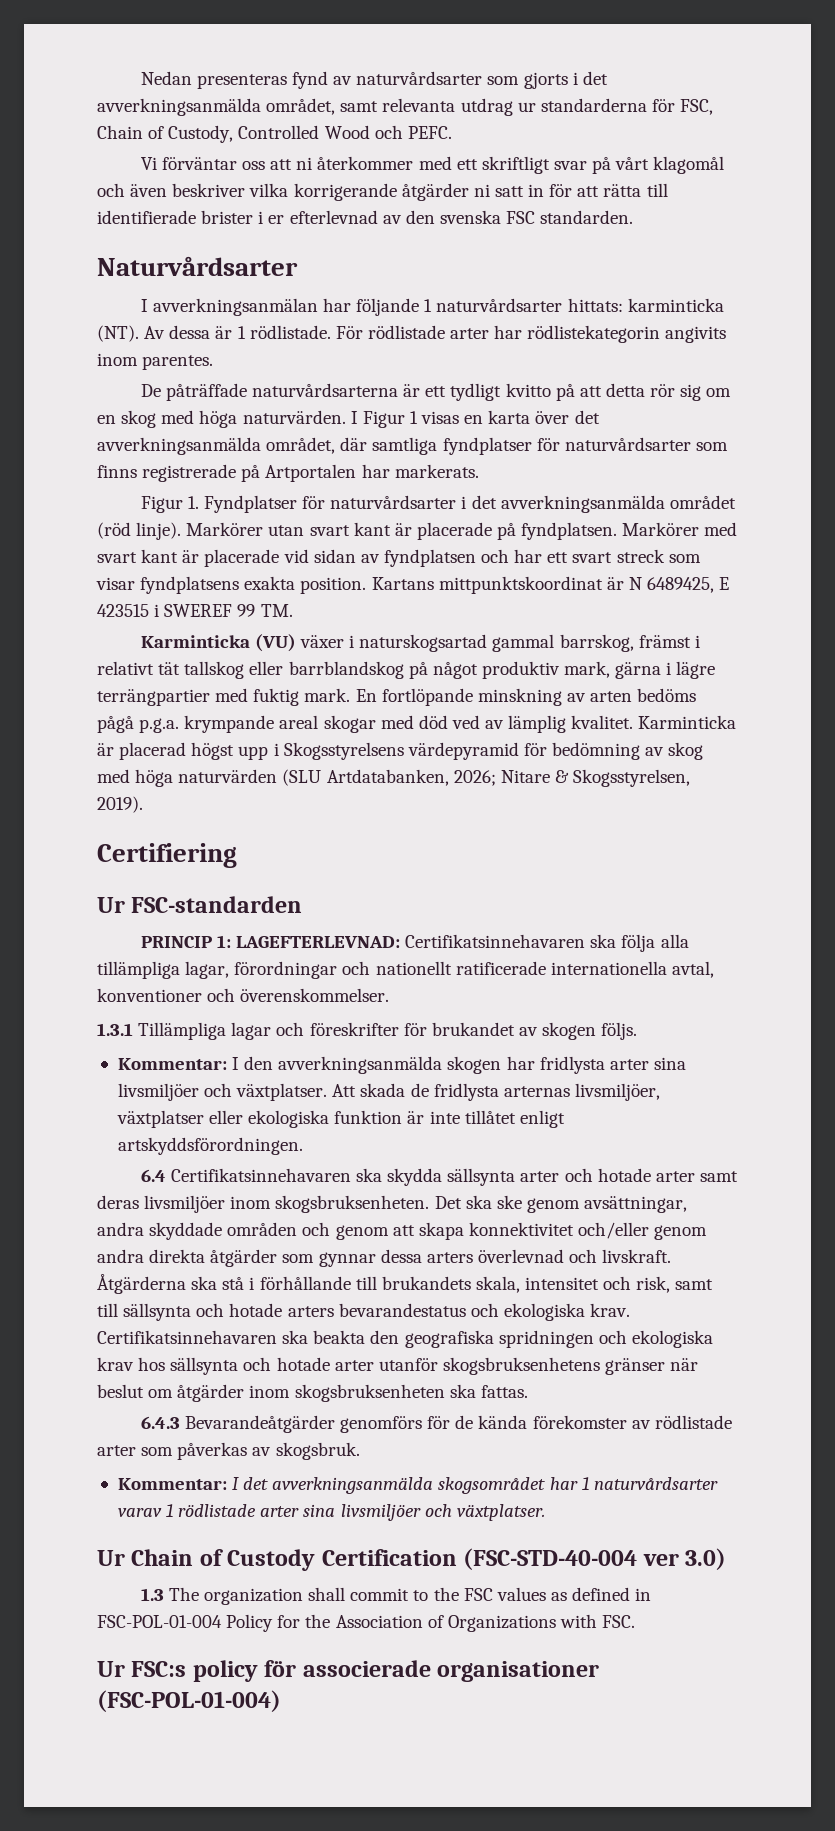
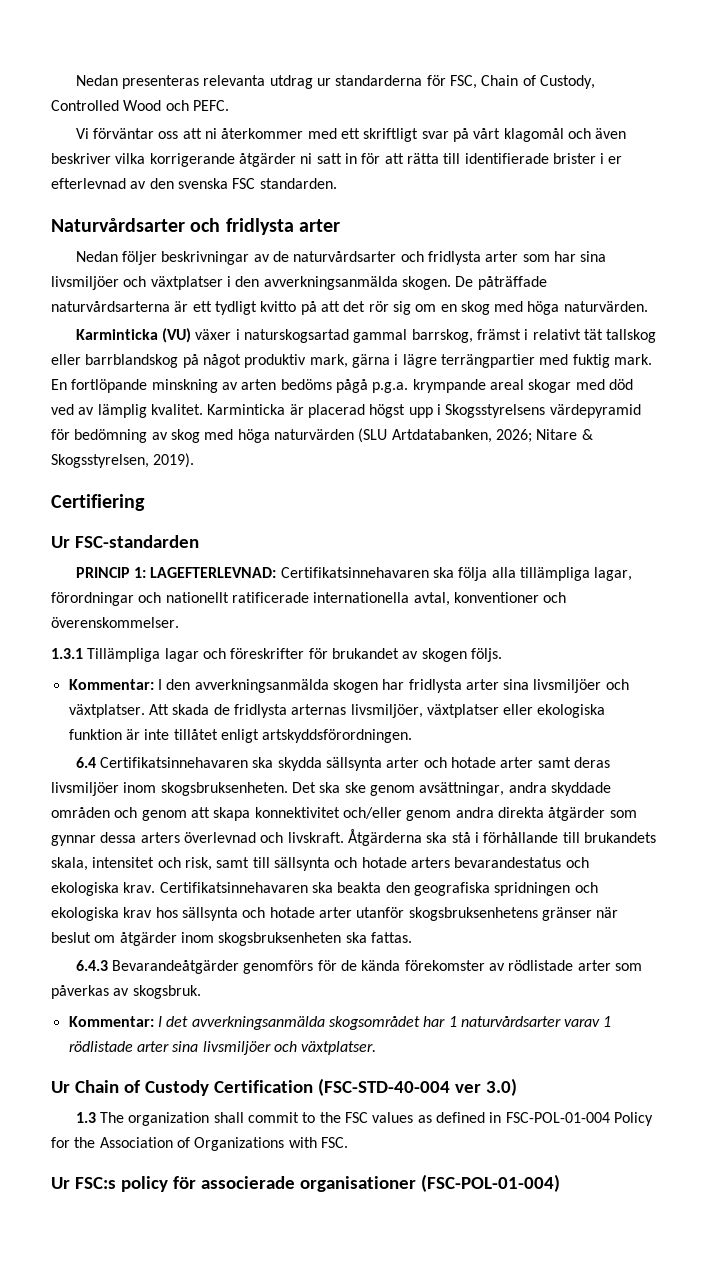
- Nedan presenteras fynd av naturvårdsarter som gjorts i det avverkningsanmälda området, samt relevanta utdrag ur standarderna för FSC, Chain of Custody, Controlled Wood och PEFC.
+ Nedan presenteras relevanta utdrag ur standarderna för FSC, Chain of Custody, Controlled Wood och PEFC.
- Naturvårdsarter
- I avverkningsanmälan har följande 1 naturvårdsarter hittats: karminticka (NT). Av dessa är 1 rödlistade. För rödlistade arter har rödlistekategorin angivits inom parentes.
- De påträffade naturvårdsarterna är ett tydligt kvitto på att detta rör sig om en skog med höga naturvärden. I Figur 1 visas en karta över det avverkningsanmälda området, där samtliga fyndplatser för naturvårdsarter som finns registrerade på Artportalen har markerats.
- Figur 1. Fyndplatser för naturvårdsarter i det avverkningsanmälda området (röd linje). Markörer utan svart kant är placerade på fyndplatsen. Markörer med svart kant är placerade vid sidan av fyndplatsen och har ett svart streck som visar fyndplatsens exakta position. Kartans mittpunktskoordinat är N 6489425, E 423515 i SWEREF 99 TM.
+ Naturvårdsarter och fridlysta arter
+ Nedan följer beskrivningar av de naturvårdsarter och fridlysta arter som har sina livsmiljöer och växtplatser i den avverkningsanmälda skogen. De påträffade naturvårdsarterna är ett tydligt kvitto på att det rör sig om en skog med höga naturvärden.

